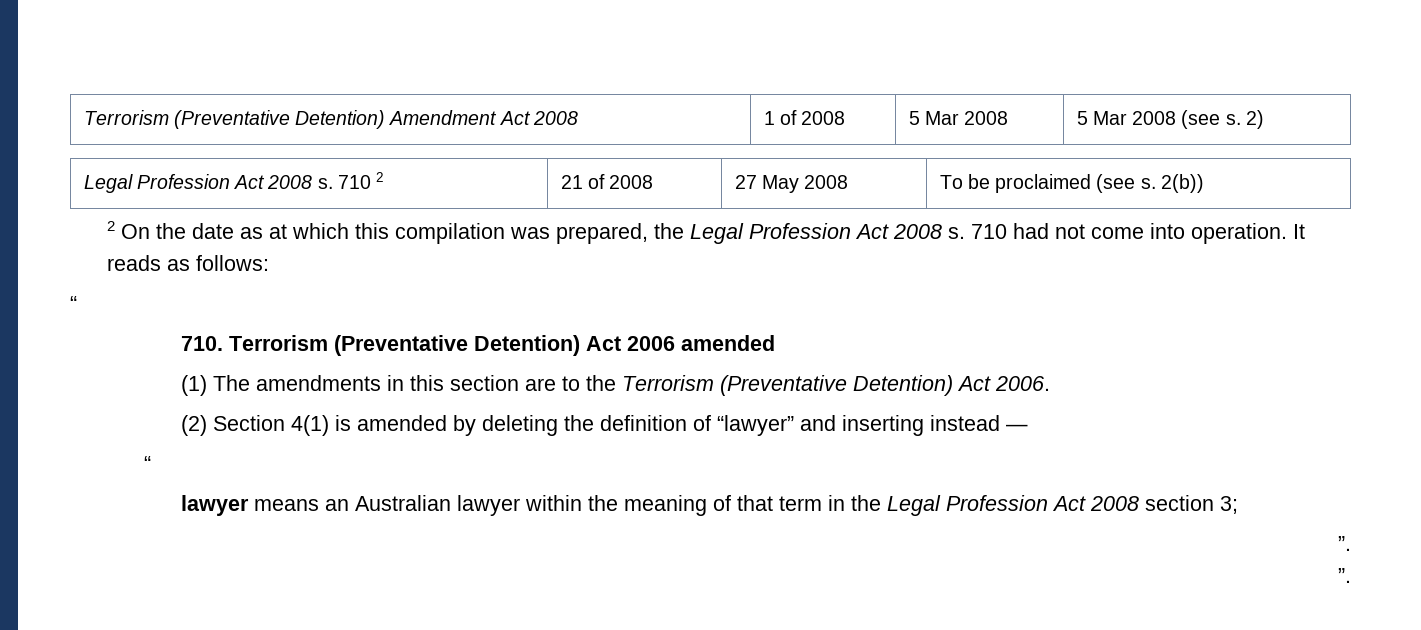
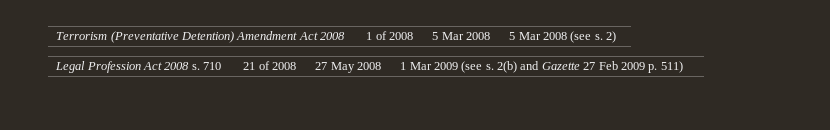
- Legal Profession Act 2008 s. 710 2 | 21 of 2008 | 27 May 2008 | To be proclaimed (see s. 2(b))
- 2 On the date as at which this compilation was prepared, the Legal Profession Act 2008 s. 710 had not come into operation. It reads as follows:
- “
- 710. Terrorism (Preventative Detention) Act 2006 amended
- (1) The amendments in this section are to the Terrorism (Preventative Detention) Act 2006.
- (2) Section 4(1) is amended by deleting the definition of “lawyer” and inserting instead —
- “
- lawyer means an Australian lawyer within the meaning of that term in the Legal Profession Act 2008 section 3;
- ”.
- ”.
+ Legal Profession Act 2008 s. 710 | 21 of 2008 | 27 May 2008 | 1 Mar 2009 (see s. 2(b) and Gazette 27 Feb 2009 p. 511)

